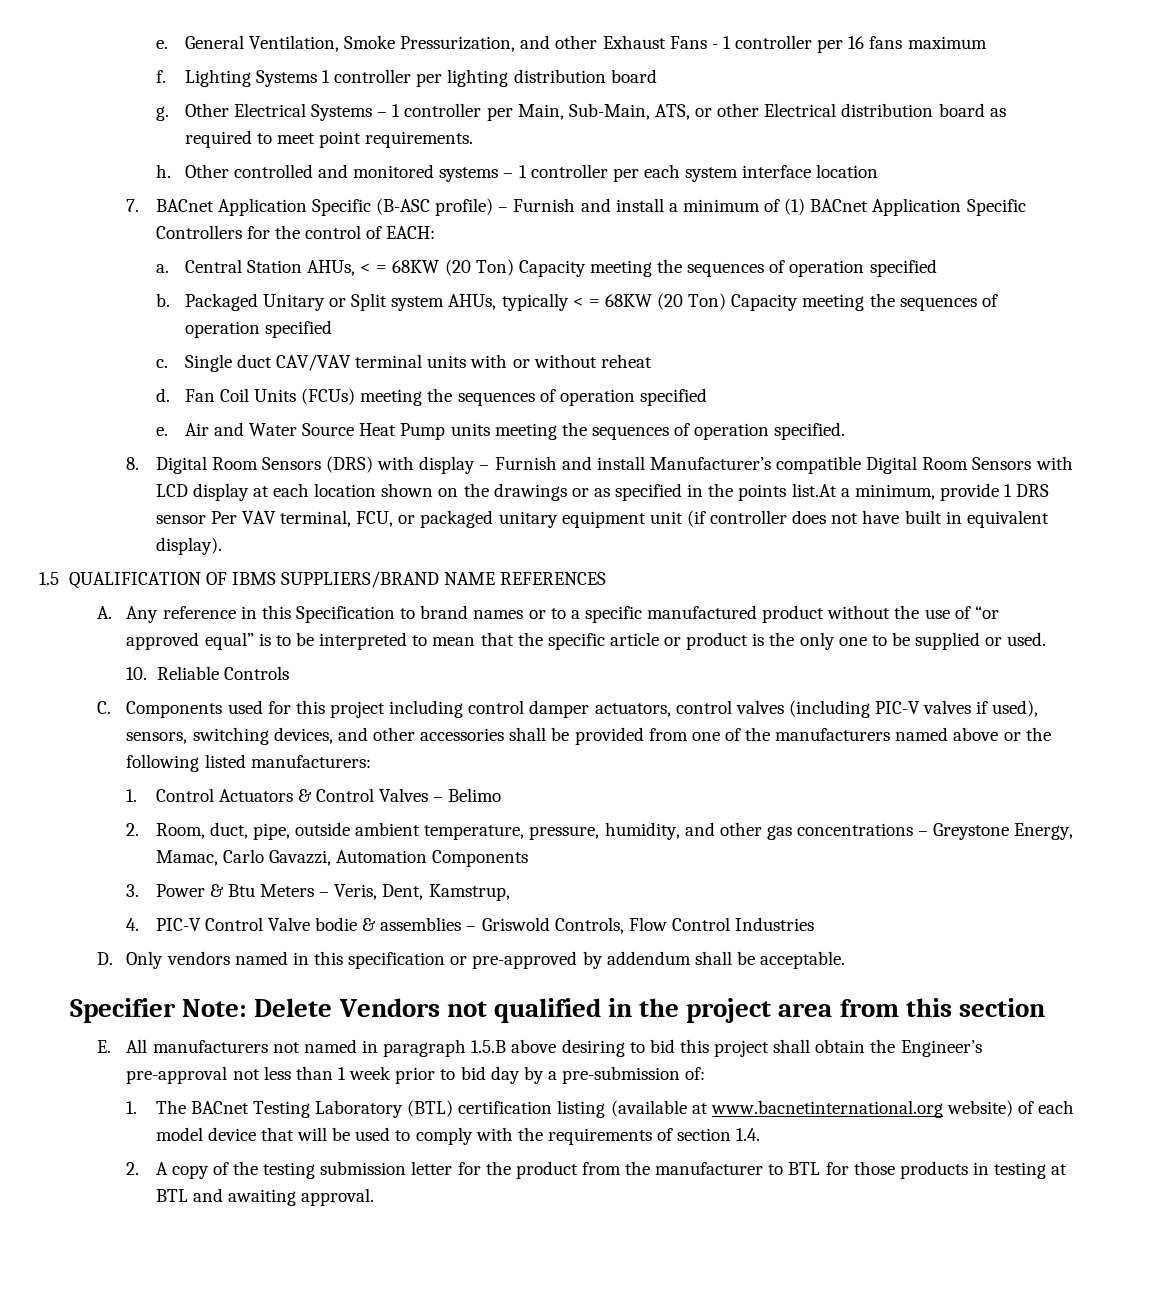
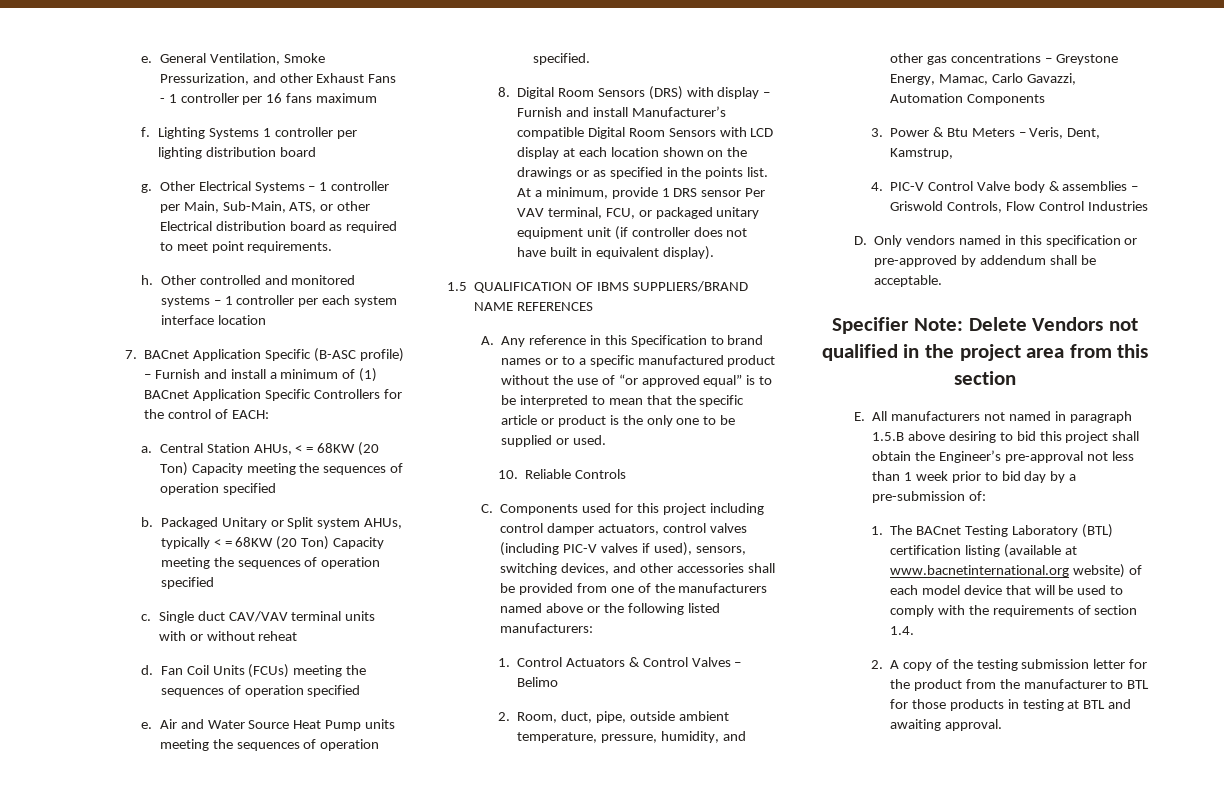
- 8. Digital Room Sensors (DRS) with display – Furnish and install Manufacturer’s compatible Digital Room Sensors with LCD display at each location shown on the drawings or as specified in the points list.At a minimum, provide 1 DRS sensor Per VAV terminal, FCU, or packaged unitary equipment unit (if controller does not have built in equivalent display).
+ 8. Digital Room Sensors (DRS) with display – Furnish and install Manufacturer’s compatible Digital Room Sensors with LCD display at each location shown on the drawings or as specified in the points list. At a minimum, provide 1 DRS sensor Per VAV terminal, FCU, or packaged unitary equipment unit (if controller does not have built in equivalent display).
- 4. PIC-V Control Valve bodie & assemblies – Griswold Controls, Flow Control Industries
+ 4. PIC-V Control Valve body & assemblies – Griswold Controls, Flow Control Industries

